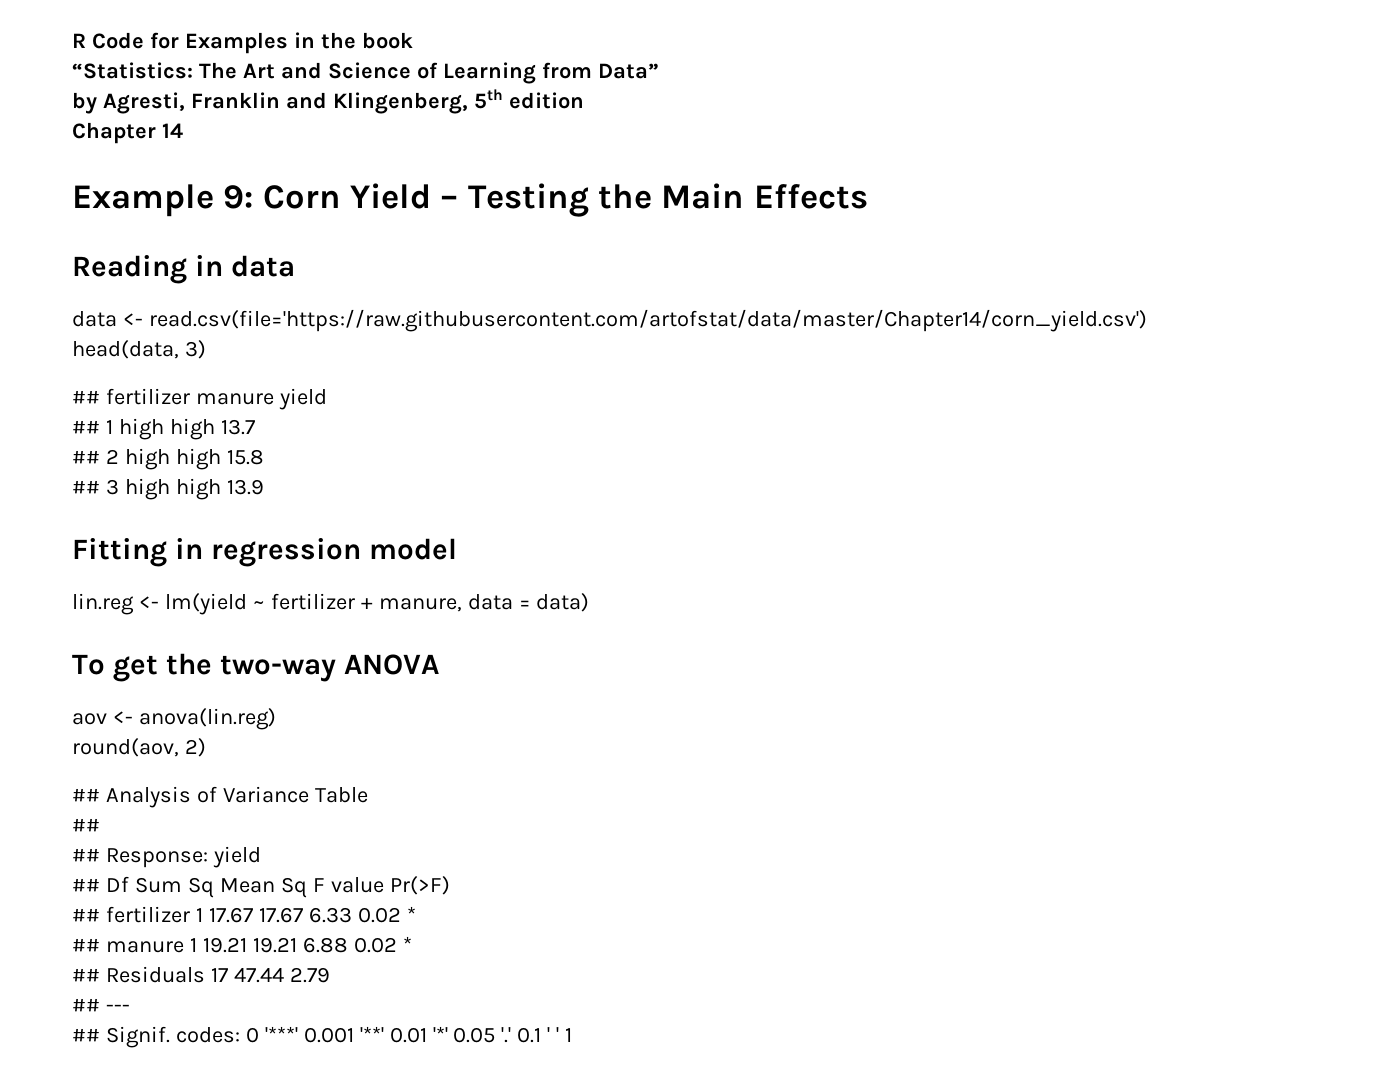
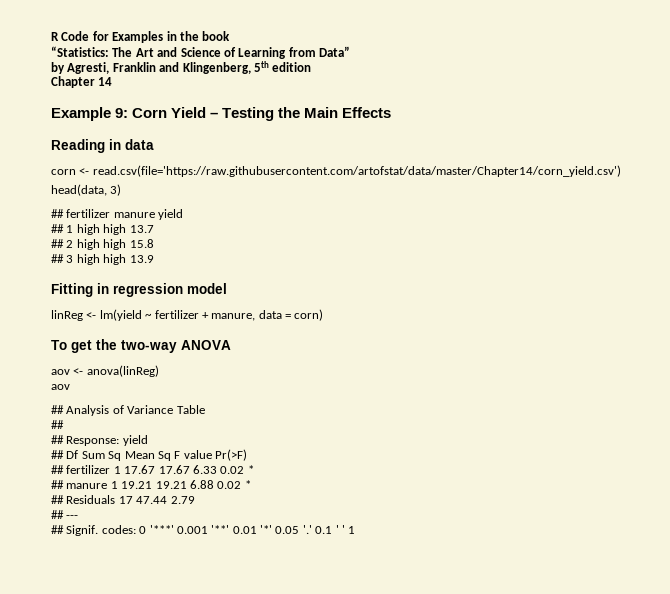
- data <- read.csv(file='https://raw.githubusercontent.com/artofstat/data/master/Chapter14/corn_yield.csv')
+ corn <- read.csv(file='https://raw.githubusercontent.com/artofstat/data/master/Chapter14/corn_yield.csv')
- lin.reg <- lm(yield ~ fertilizer + manure, data = data)
+ linReg <- lm(yield ~ fertilizer + manure, data = corn)
- aov <- anova(lin.reg)
- round(aov, 2)
+ aov <- anova(linReg)
+ aov

